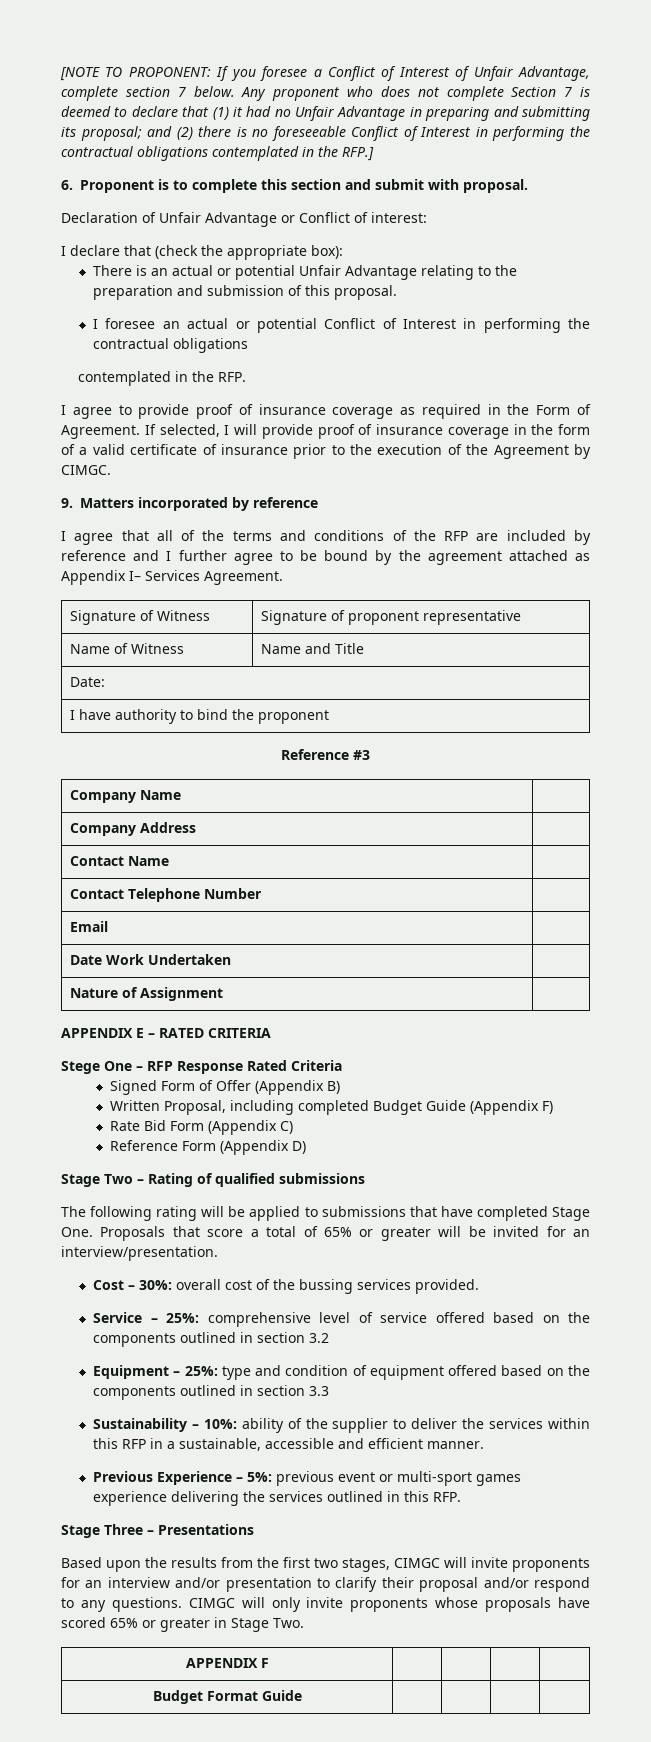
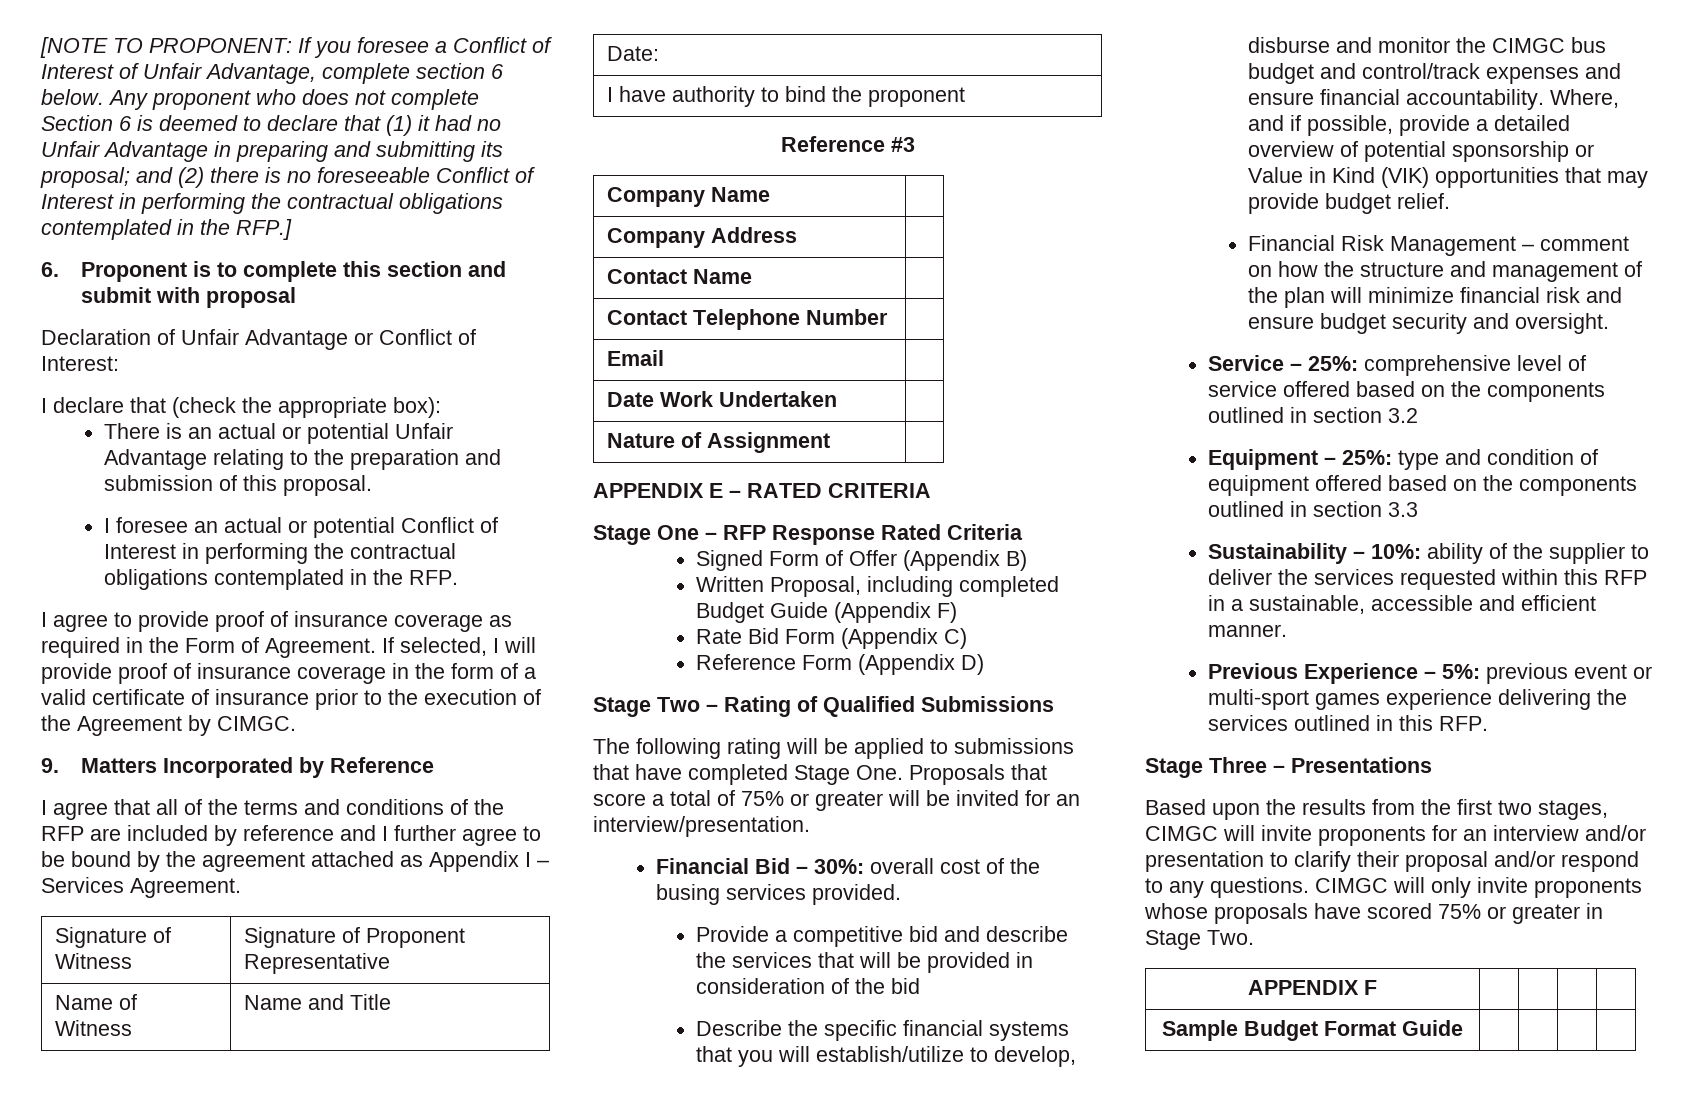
- [NOTE TO PROPONENT: If you foresee a Conflict of Interest of Unfair Advantage, complete section 7 below.
+ [NOTE TO PROPONENT: If you foresee a Conflict of Interest of Unfair Advantage, complete section 6 below.
- Any proponent who does not complete Section 7 is deemed to declare that (1) it had no Unfair Advantage in preparing and submitting its proposal; and (2) there is no foreseeable Conflict of Interest in performing the contractual obligations contemplated in the RFP.]
+ Any proponent who does not complete Section 6 is deemed to declare that (1) it had no Unfair Advantage in preparing and submitting its proposal; and (2) there is no foreseeable Conflict of Interest in performing the contractual obligations contemplated in the RFP.]
- 6. Proponent is to complete this section and submit with proposal.
+ 6. Proponent is to complete this section and submit with proposal
- Declaration of Unfair Advantage or Conflict of interest:
+ Declaration of Unfair Advantage or Conflict of Interest:
- I foresee an actual or potential Conflict of Interest in performing the contractual obligations
- contemplated in the RFP.
+ I foresee an actual or potential Conflict of Interest in performing the contractual obligations contemplated in the RFP.
- 9. Matters incorporated by reference
+ 9. Matters Incorporated by Reference
- I agree that all of the terms and conditions of the RFP are included by reference and I further agree to be bound by the agreement attached as Appendix I– Services Agreement.
+ I agree that all of the terms and conditions of the RFP are included by reference and I further agree to be bound by the agreement attached as Appendix I – Services Agreement.
- Signature of Witness | Signature of proponent representative
+ Signature of Witness | Signature of Proponent Representative
- Stege One – RFP Response Rated Criteria
+ Stage One – RFP Response Rated Criteria
- Stage Two – Rating of qualified submissions
+ Stage Two – Rating of Qualified Submissions
- The following rating will be applied to submissions that have completed Stage One. Proposals that score a total of 65% or greater will be invited for an interview/presentation.
+ The following rating will be applied to submissions that have completed Stage One. Proposals that score a total of 75% or greater will be invited for an interview/presentation.
- Cost – 30%: overall cost of the bussing services provided.
+ Financial Bid – 30%: overall cost of the busing services provided.
+ Provide a competitive bid and describe the services that will be provided in consideration of the bid
+ Describe the specific financial systems that you will establish/utilize to develop, disburse and monitor the CIMGC bus budget and control/track expenses and ensure financial accountability. Where, and if possible, provide a detailed overview of potential sponsorship or Value in Kind (VIK) opportunities that may provide budget relief.
+ Financial Risk Management – comment on how the structure and management of the plan will minimize financial risk and ensure budget security and oversight.
- Sustainability – 10%: ability of the supplier to deliver the services within this RFP in a sustainable, accessible and efficient manner.
+ Sustainability – 10%: ability of the supplier to deliver the services requested within this RFP in a sustainable, accessible and efficient manner.
- CIMGC will only invite proponents whose proposals have scored 65% or greater in Stage Two.
+ CIMGC will only invite proponents whose proposals have scored 75% or greater in Stage Two.
- Budget Format Guide | | | |
+ Sample Budget Format Guide | | | |

